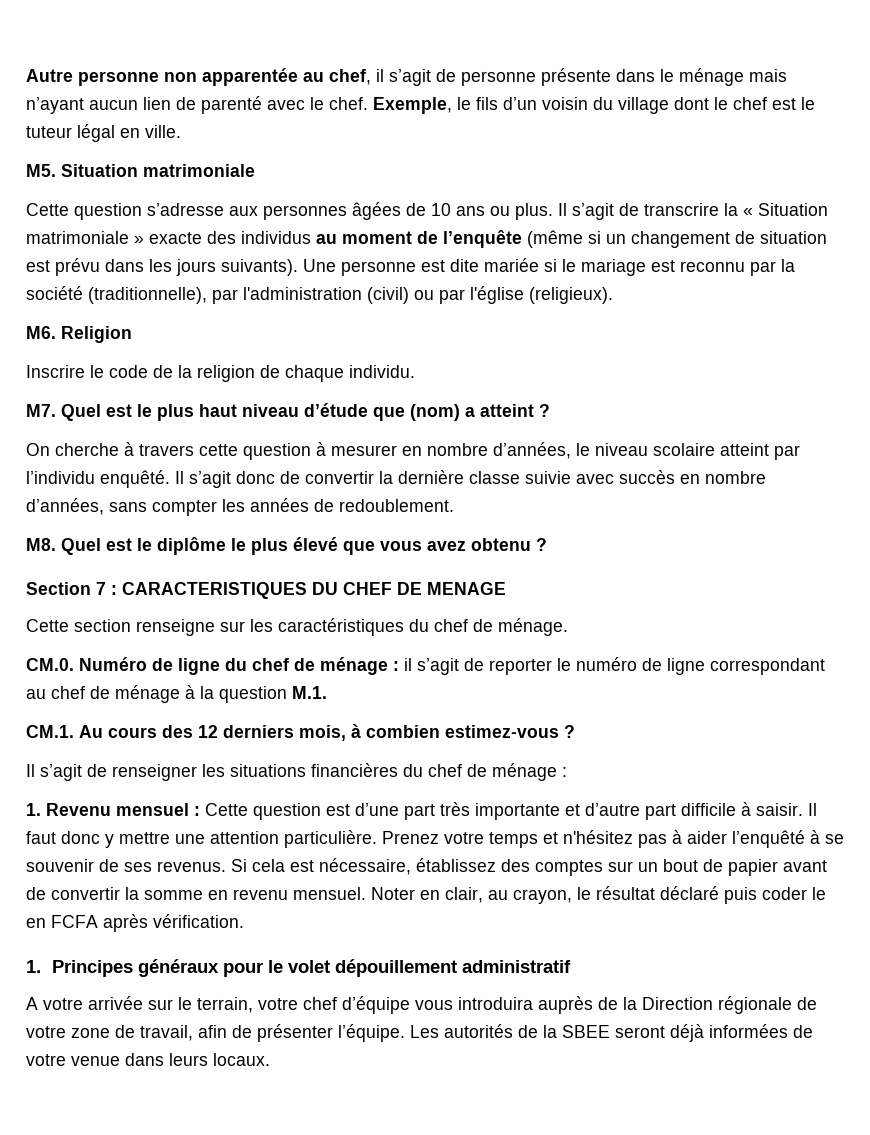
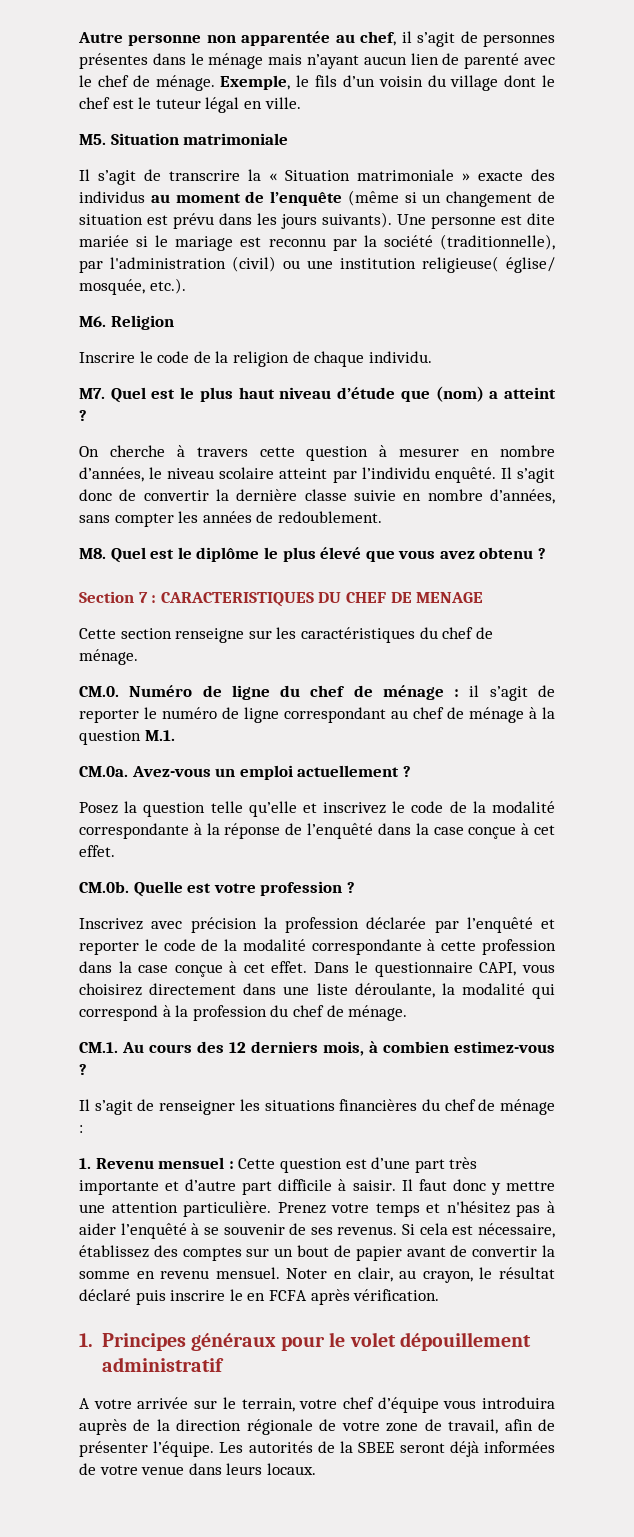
- Autre personne non apparentée au chef, il s’agit de personne présente dans le ménage mais n’ayant aucun lien de parenté avec le chef.
+ Autre personne non apparentée au chef, il s’agit de personnes présentes dans le ménage mais n’ayant aucun lien de parenté avec le chef de ménage.
- Cette question s’adresse aux personnes âgées de 10 ans ou plus.
- Une personne est dite mariée si le mariage est reconnu par la société (traditionnelle), par l'administration (civil) ou par l'église (religieux).
+ Une personne est dite mariée si le mariage est reconnu par la société (traditionnelle), par l'administration (civil) ou une institution religieuse( église/ mosquée, etc.).
- Il s’agit donc de convertir la dernière classe suivie avec succès en nombre d’années, sans compter les années de redoublement.
+ Il s’agit donc de convertir la dernière classe suivie en nombre d’années, sans compter les années de redoublement.
+ CM.0a. Avez-vous un emploi actuellement ?
+ Posez la question telle qu’elle et inscrivez le code de la modalité correspondante à la réponse de l’enquêté dans la case conçue à cet effet.
+ CM.0b. Quelle est votre profession ?
+ Inscrivez avec précision la profession déclarée par l’enquêté et reporter le code de la modalité correspondante à cette profession dans la case conçue à cet effet. Dans le questionnaire CAPI, vous choisirez directement dans une liste déroulante, la modalité qui correspond à la profession du chef de ménage.
- Noter en clair, au crayon, le résultat déclaré puis coder le en FCFA après vérification.
+ Noter en clair, au crayon, le résultat déclaré puis inscrire le en FCFA après vérification.
- A votre arrivée sur le terrain, votre chef d’équipe vous introduira auprès de la Direction régionale de votre zone de travail, afin de présenter l’équipe.
+ A votre arrivée sur le terrain, votre chef d’équipe vous introduira auprès de la direction régionale de votre zone de travail, afin de présenter l’équipe.

